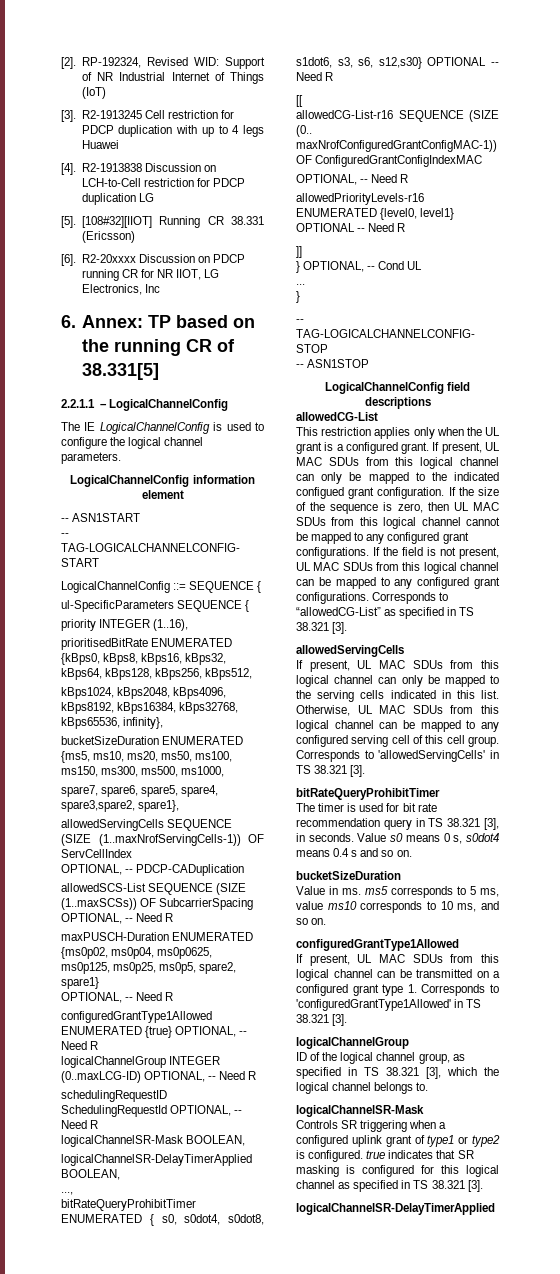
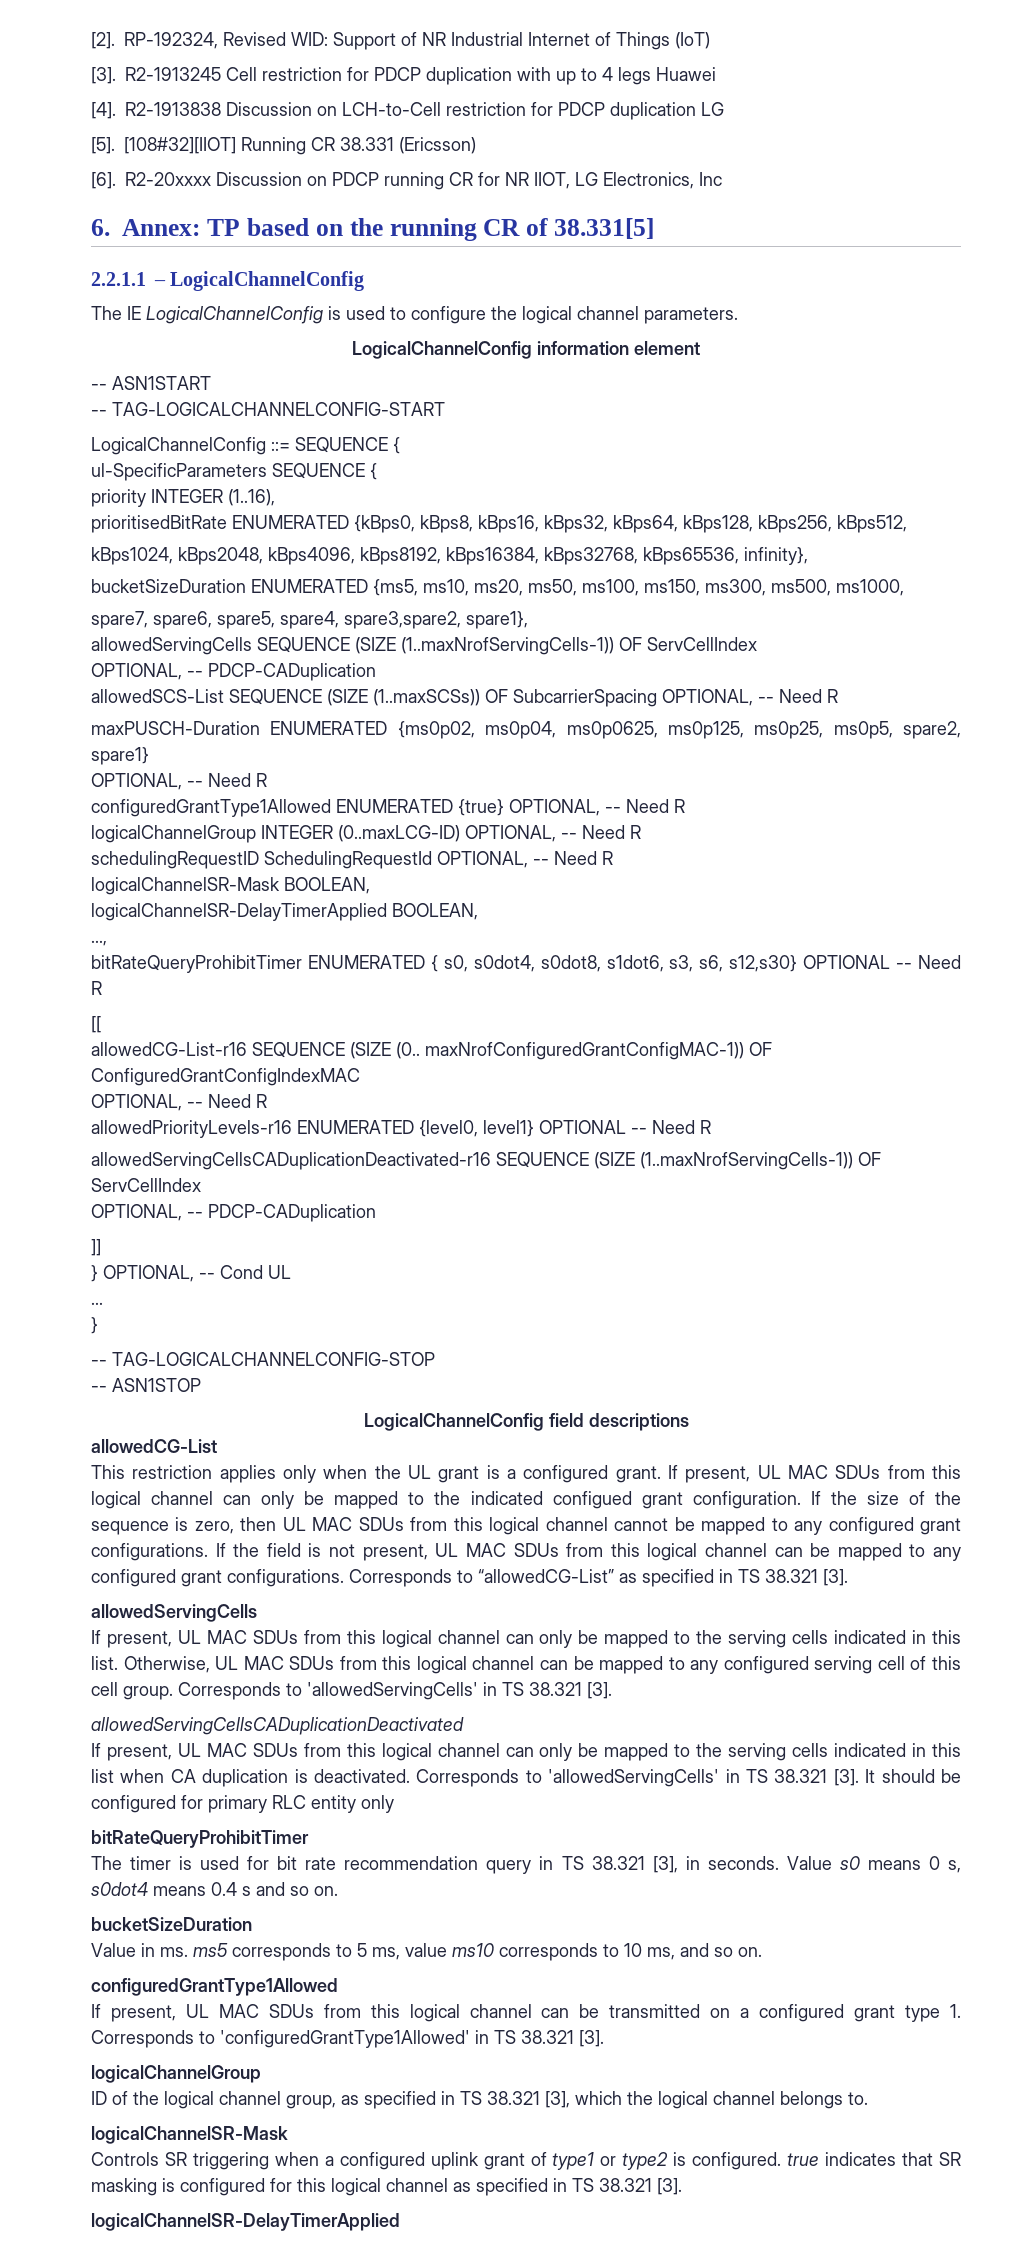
+ allowedServingCellsCADuplicationDeactivated-r16 SEQUENCE (SIZE (1..maxNrofServingCells-1)) OF ServCellIndex
+ OPTIONAL, -- PDCP-CADuplication
+ allowedServingCellsCADuplicationDeactivated
+ If present, UL MAC SDUs from this logical channel can only be mapped to the serving cells indicated in this list when CA duplication is deactivated. Corresponds to 'allowedServingCells' in TS 38.321 [3]. It should be configured for primary RLC entity only

